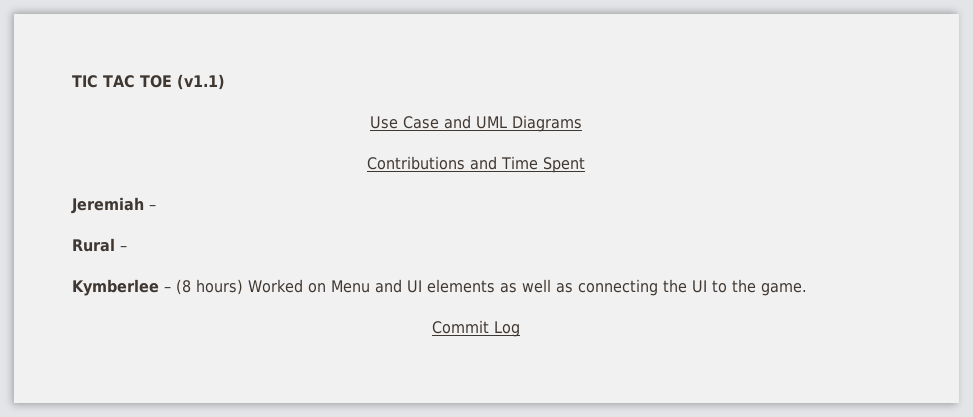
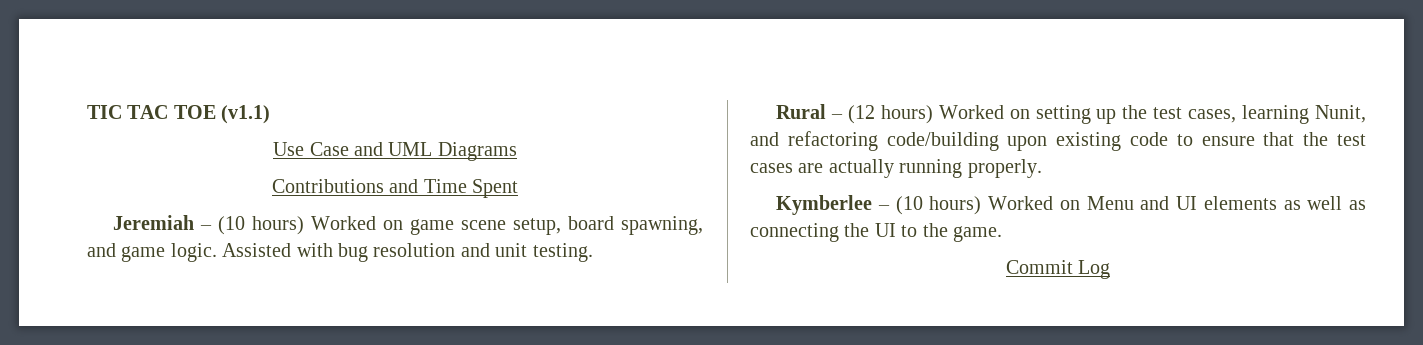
- Jeremiah –
- Rural –
+ Jeremiah – (10 hours) Worked on game scene setup, board spawning, and game logic. Assisted with bug resolution and unit testing.
+ Rural – (12 hours) Worked on setting up the test cases, learning Nunit, and refactoring code/building upon existing code to ensure that the test cases are actually running properly.
- Kymberlee – (8 hours) Worked on Menu and UI elements as well as connecting the UI to the game.
+ Kymberlee – (10 hours) Worked on Menu and UI elements as well as connecting the UI to the game.

